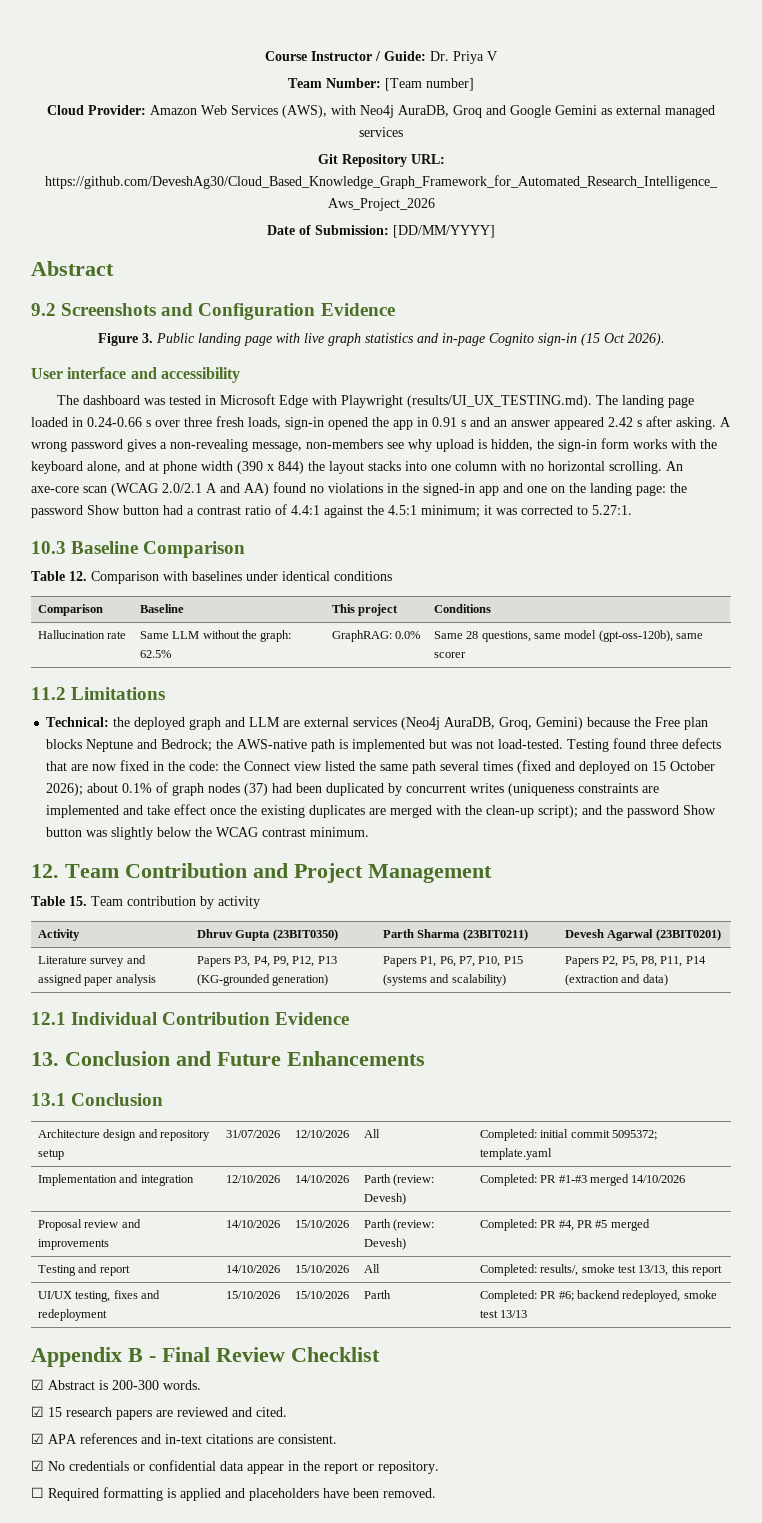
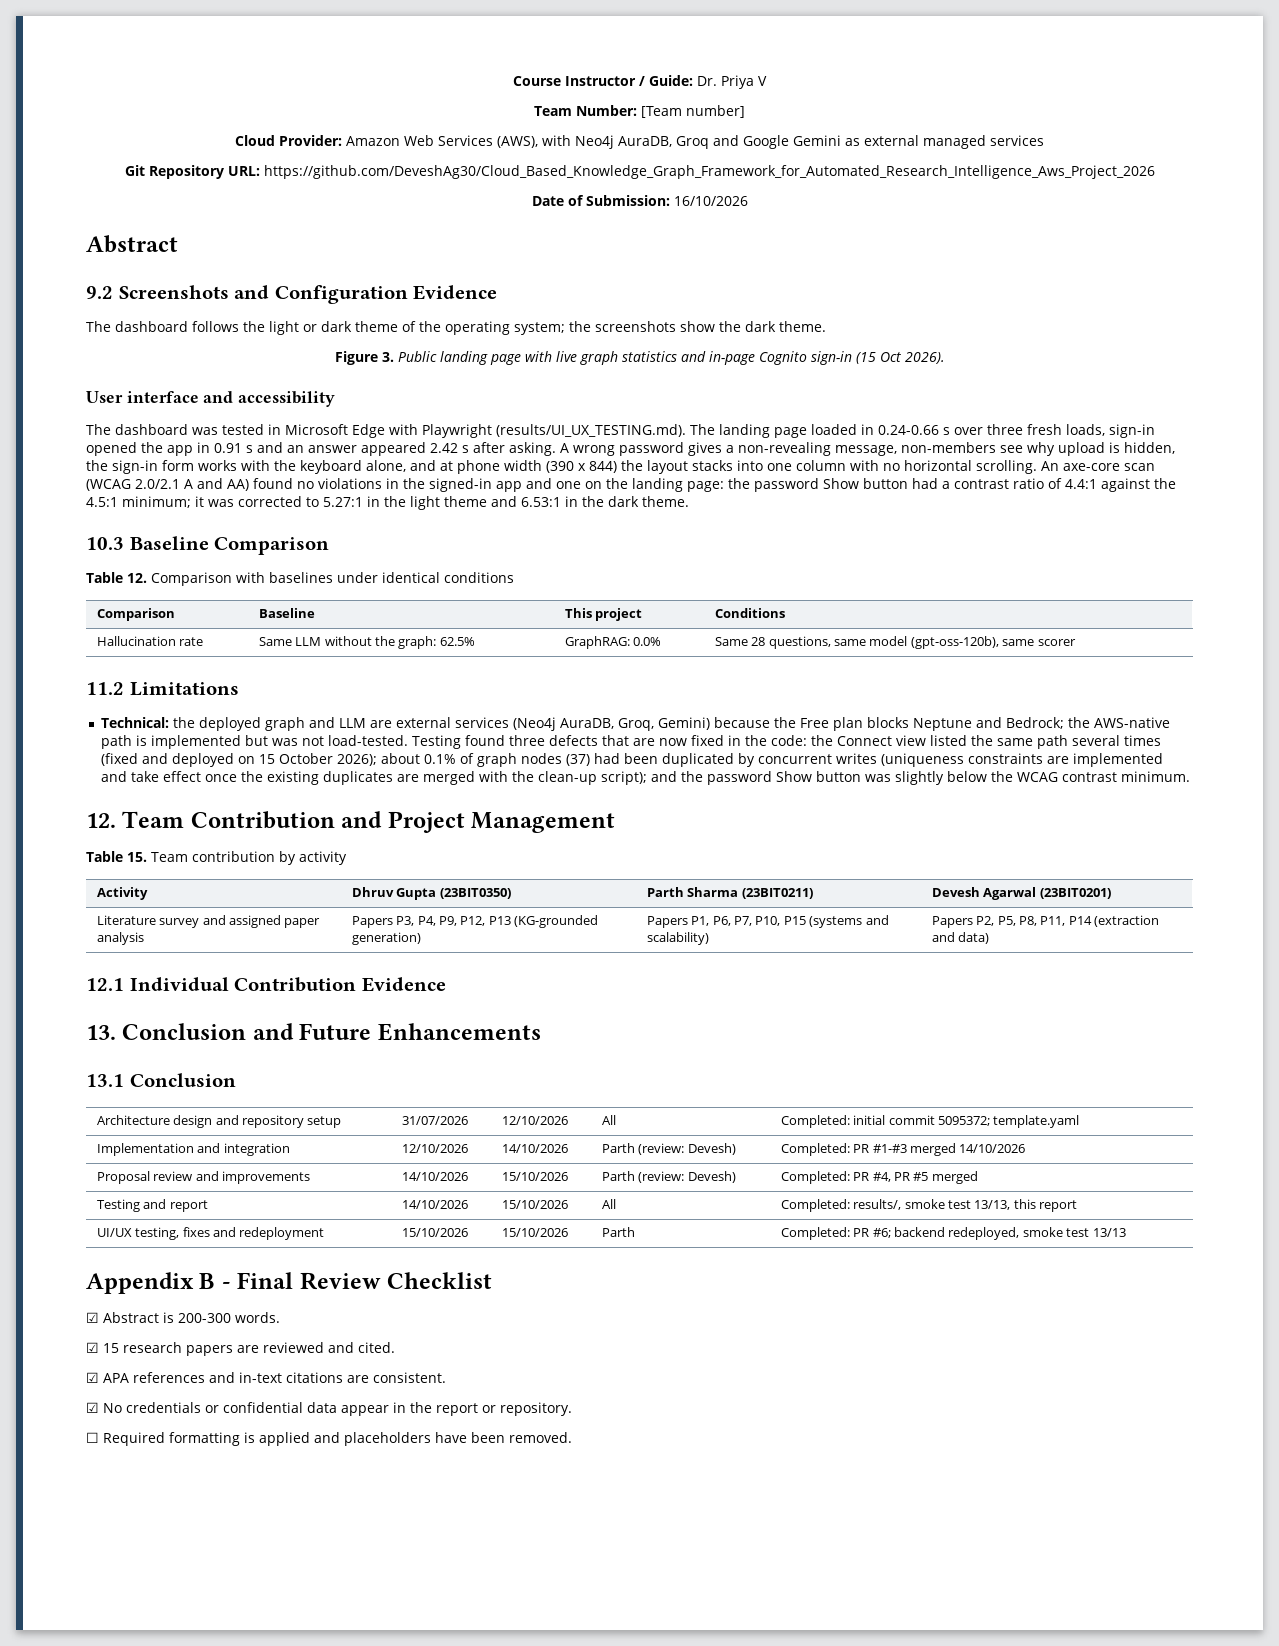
- Date of Submission: [DD/MM/YYYY]
+ Date of Submission: 16/10/2026
+ The dashboard follows the light or dark theme of the operating system; the screenshots show the dark theme.
- An axe-core scan (WCAG 2.0/2.1 A and AA) found no violations in the signed-in app and one on the landing page: the password Show button had a contrast ratio of 4.4:1 against the 4.5:1 minimum; it was corrected to 5.27:1.
+ An axe-core scan (WCAG 2.0/2.1 A and AA) found no violations in the signed-in app and one on the landing page: the password Show button had a contrast ratio of 4.4:1 against the 4.5:1 minimum; it was corrected to 5.27:1 in the light theme and 6.53:1 in the dark theme.

